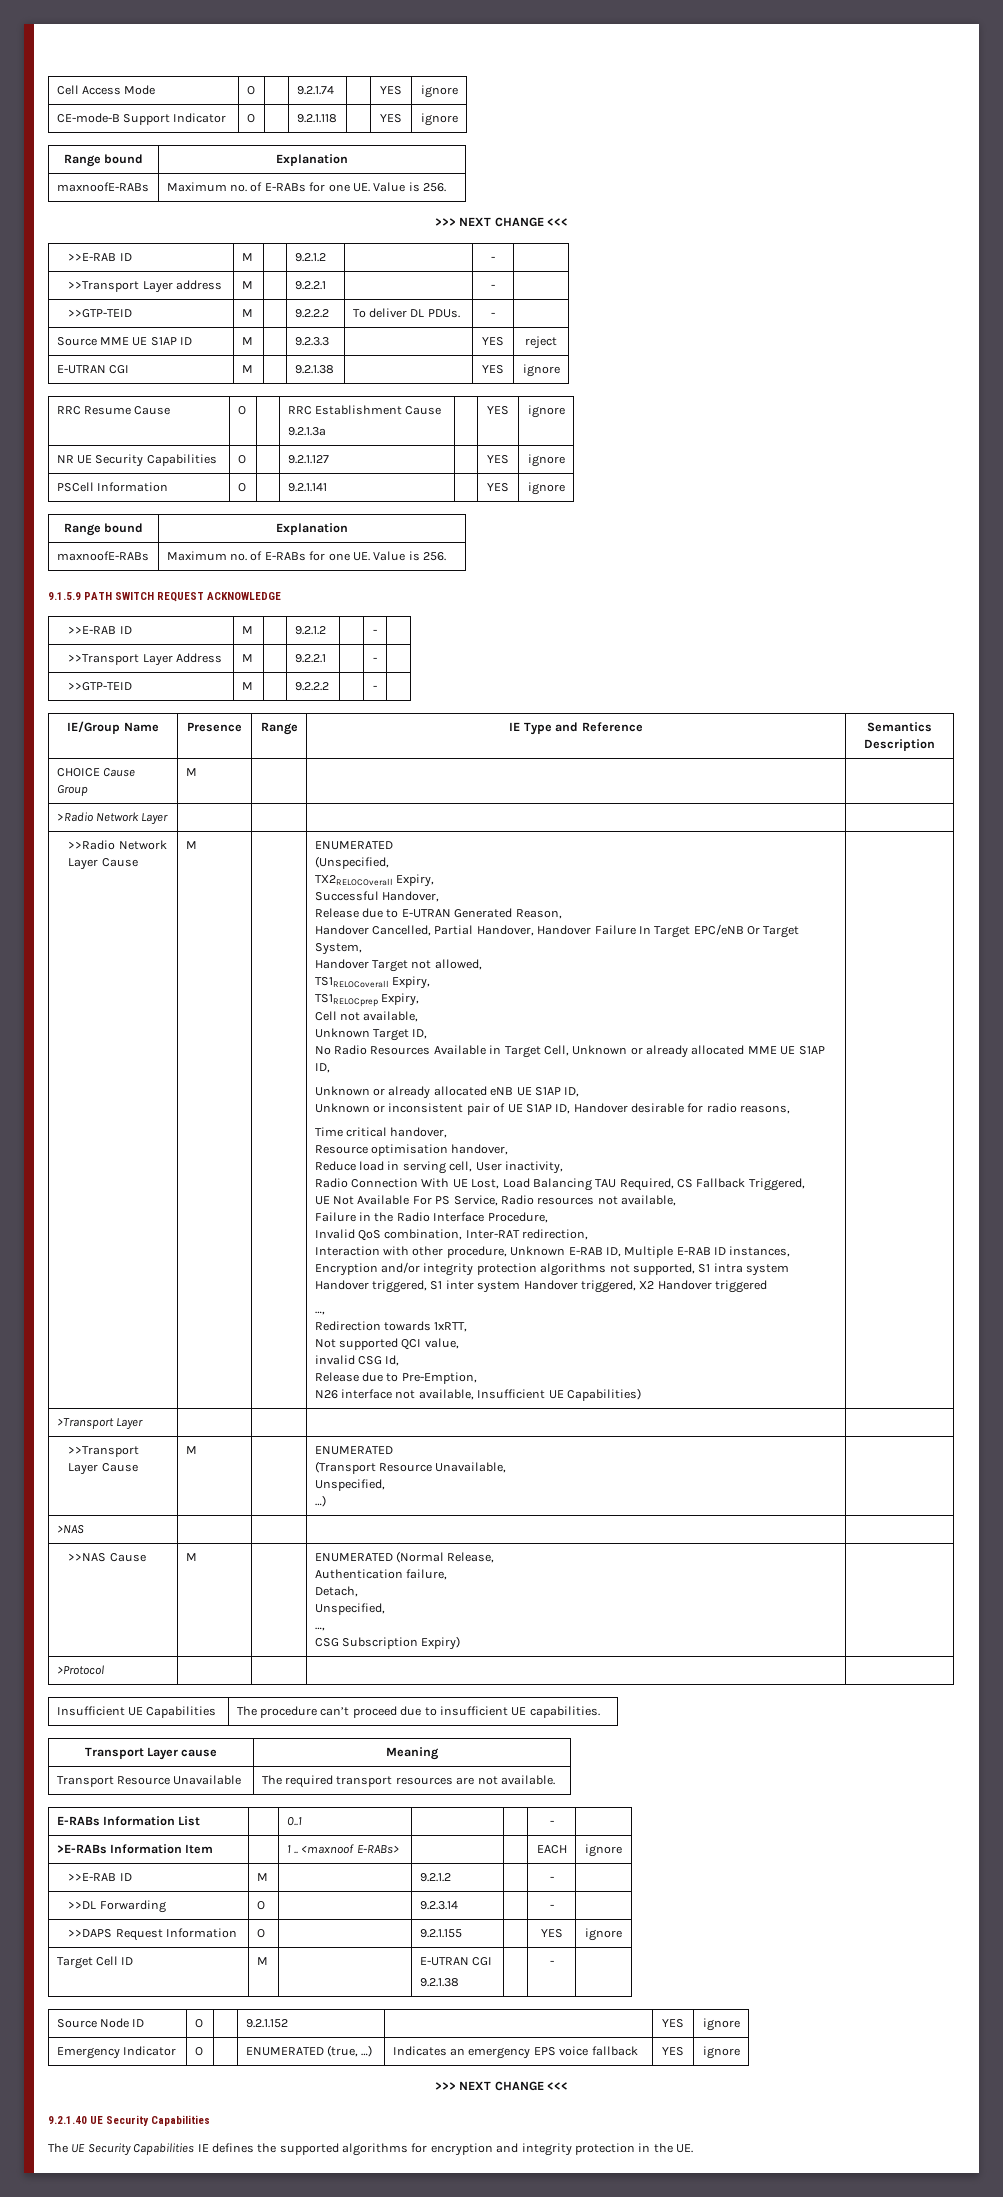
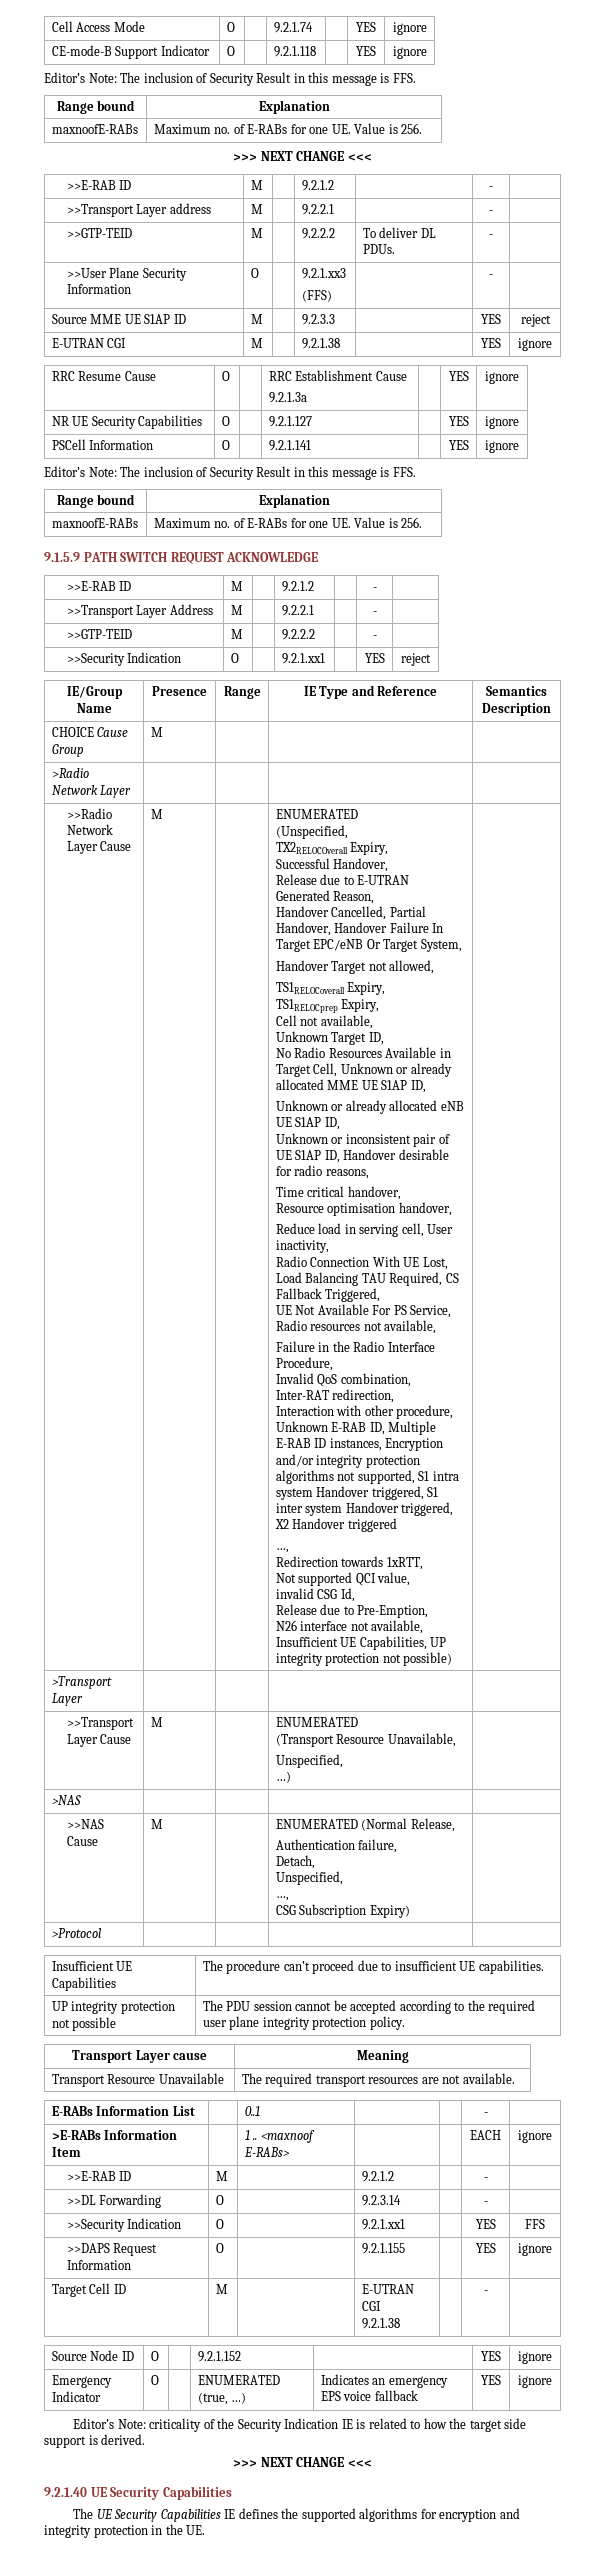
  CE-mode-B Support Indicator | O | | 9.2.1.118 | | YES | ignore
+ Editor’s Note: The inclusion of Security Result in this message is FFS.
+ >>User Plane Security Information | O | | 9.2.1.xx3
+ (FFS) | | - |
  PSCell Information | O | | 9.2.1.141 | | YES | ignore
+ Editor’s Note: The inclusion of Security Result in this message is FFS.
+ >>Security Indication | O | | 9.2.1.xx1 | | YES | reject
- N26 interface not available, Insufficient UE Capabilities)
+ N26 interface not available, Insufficient UE Capabilities, UP integrity protection not possible)
+ UP integrity protection not possible | The PDU session cannot be accepted according to the required user plane integrity protection policy.
+ >>Security Indication | O | | 9.2.1.xx1 | | YES | FFS
+ Editor’s Note: criticality of the Security Indication IE is related to how the target side support is derived.

